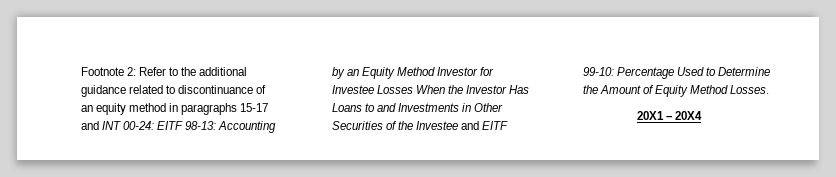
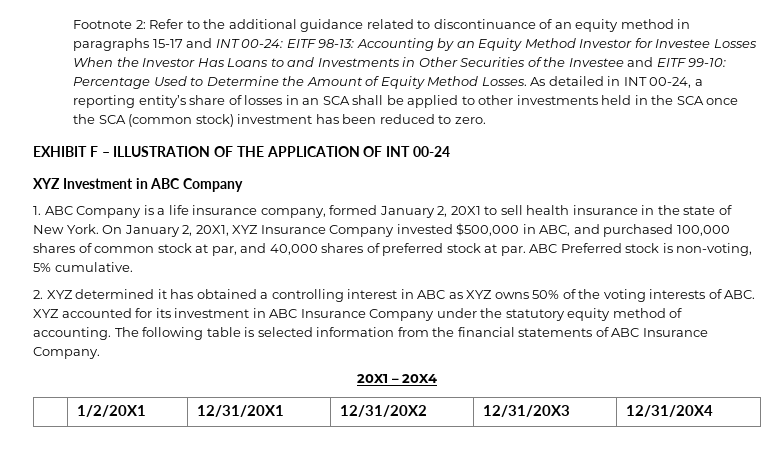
- Footnote 2: Refer to the additional guidance related to discontinuance of an equity method in paragraphs 15-17 and INT 00-24: EITF 98-13: Accounting by an Equity Method Investor for Investee Losses When the Investor Has Loans to and Investments in Other Securities of the Investee and EITF 99-10: Percentage Used to Determine the Amount of Equity Method Losses.
+ Footnote 2: Refer to the additional guidance related to discontinuance of an equity method in paragraphs 15-17 and INT 00-24: EITF 98-13: Accounting by an Equity Method Investor for Investee Losses When the Investor Has Loans to and Investments in Other Securities of the Investee and EITF 99-10: Percentage Used to Determine the Amount of Equity Method Losses. As detailed in INT 00-24, a reporting entity’s share of losses in an SCA shall be applied to other investments held in the SCA once the SCA (common stock) investment has been reduced to zero.
+ EXHIBIT F – ILLUSTRATION OF THE APPLICATION OF INT 00-24
+ XYZ Investment in ABC Company
+ 1. ABC Company is a life insurance company, formed January 2, 20X1 to sell health insurance in the state of New York. On January 2, 20X1, XYZ Insurance Company invested $500,000 in ABC, and purchased 100,000 shares of common stock at par, and 40,000 shares of preferred stock at par. ABC Preferred stock is non-voting, 5% cumulative.
+ 2. XYZ determined it has obtained a controlling interest in ABC as XYZ owns 50% of the voting interests of ABC. XYZ accounted for its investment in ABC Insurance Company under the statutory equity method of accounting. The following table is selected information from the financial statements of ABC Insurance Company.
  20X1 – 20X4
+ | 1/2/20X1 | 12/31/20X1 | 12/31/20X2 | 12/31/20X3 | 12/31/20X4

